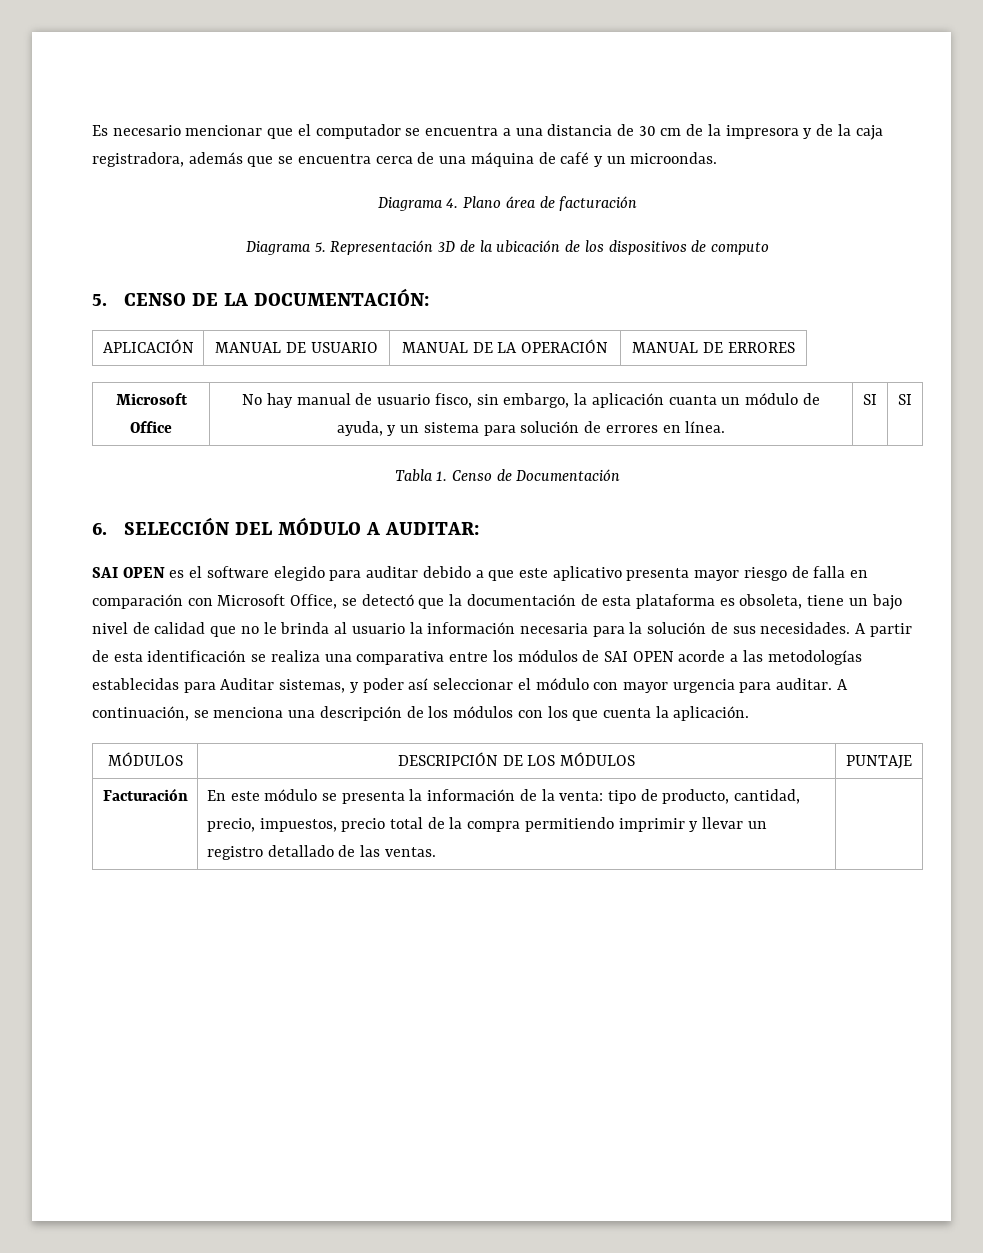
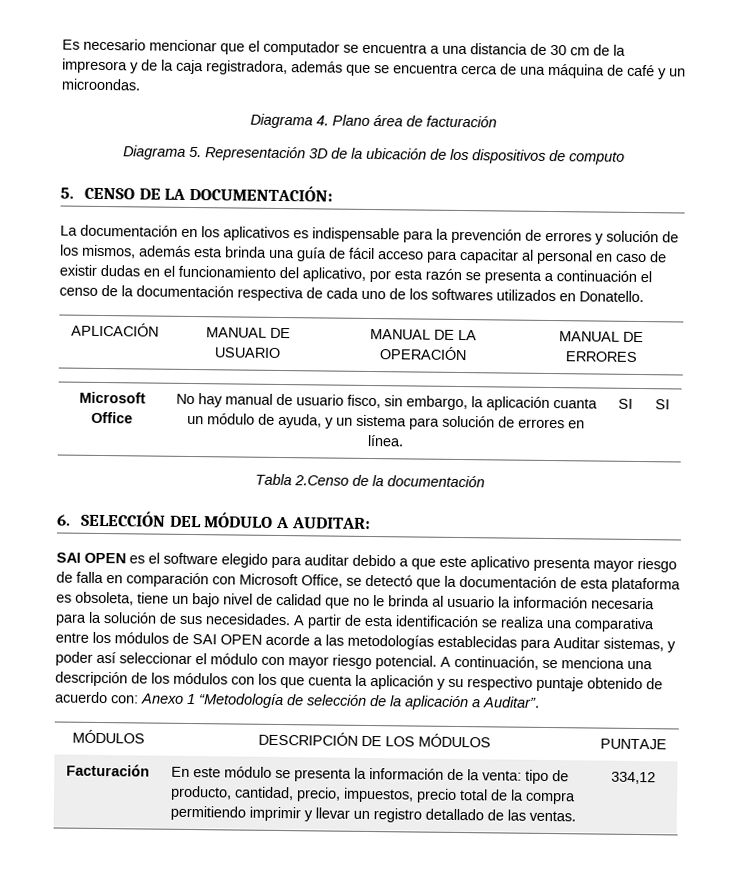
+ La documentación en los aplicativos es indispensable para la prevención de errores y solución de los mismos, además esta brinda una guía de fácil acceso para capacitar al personal en caso de existir dudas en el funcionamiento del aplicativo, por esta razón se presenta a continuación el censo de la documentación respectiva de cada uno de los softwares utilizados en Donatello.
- Tabla 1. Censo de Documentación
+ Tabla 2.Censo de la documentación
- A partir de esta identificación se realiza una comparativa entre los módulos de SAI OPEN acorde a las metodologías establecidas para Auditar sistemas, y poder así seleccionar el módulo con mayor urgencia para auditar.
+ A partir de esta identificación se realiza una comparativa entre los módulos de SAI OPEN acorde a las metodologías establecidas para Auditar sistemas, y poder así seleccionar el módulo con mayor riesgo potencial.
- A continuación, se menciona una descripción de los módulos con los que cuenta la aplicación.
+ A continuación, se menciona una descripción de los módulos con los que cuenta la aplicación y su respectivo puntaje obtenido de acuerdo con: Anexo 1 “Metodología de selección de la aplicación a Auditar”.
- Facturación | En este módulo se presenta la información de la venta: tipo de producto, cantidad, precio, impuestos, precio total de la compra permitiendo imprimir y llevar un registro detallado de las ventas. |
+ Facturación | En este módulo se presenta la información de la venta: tipo de producto, cantidad, precio, impuestos, precio total de la compra permitiendo imprimir y llevar un registro detallado de las ventas. | 334,12

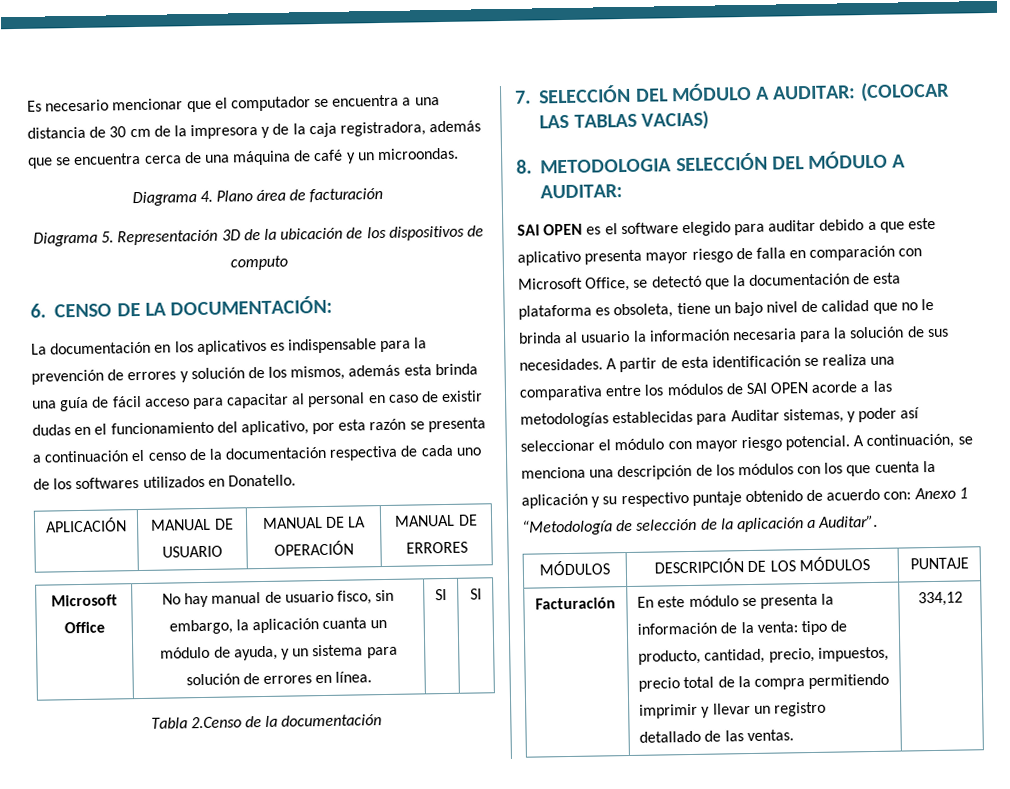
- 5. CENSO DE LA DOCUMENTACIÓN:
+ 6. CENSO DE LA DOCUMENTACIÓN:
- 6. SELECCIÓN DEL MÓDULO A AUDITAR:
+ 7. SELECCIÓN DEL MÓDULO A AUDITAR: (COLOCAR LAS TABLAS VACIAS)
+ 8. METODOLOGIA SELECCIÓN DEL MÓDULO A AUDITAR:

